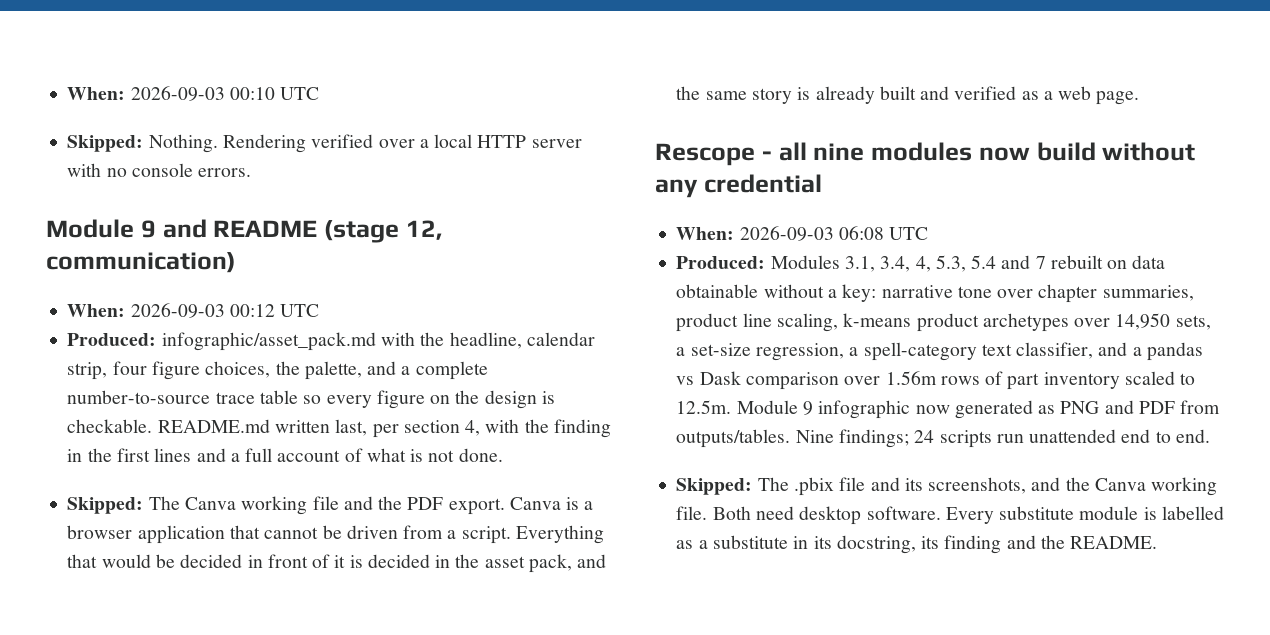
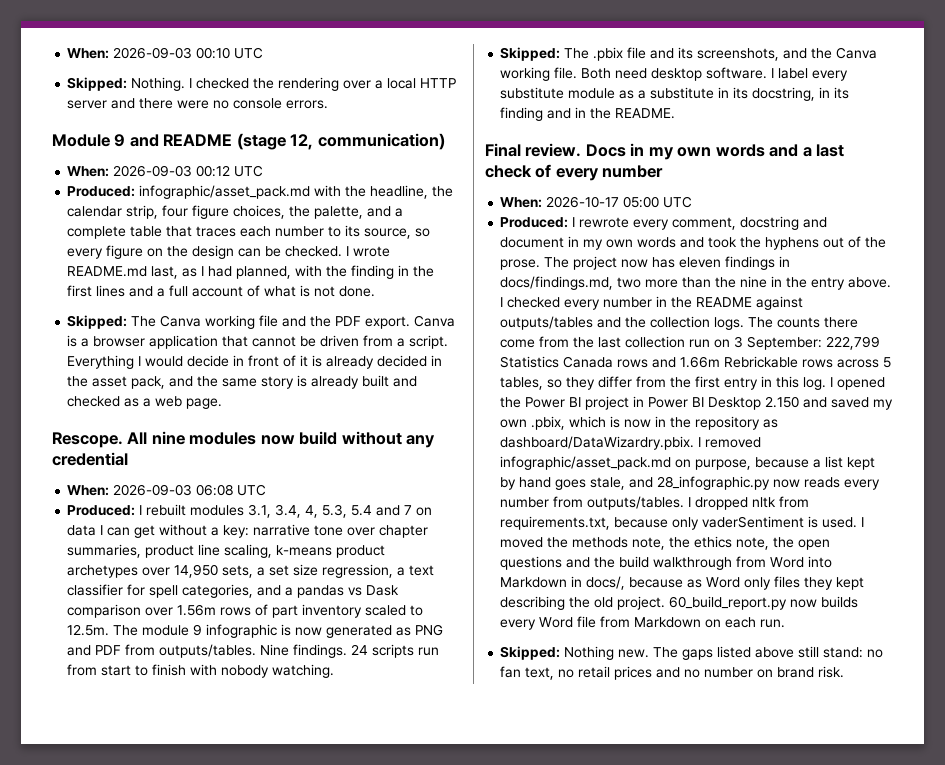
- Rendering verified over a local HTTP server with no console errors.
+ I checked the rendering over a local HTTP server and there were no console errors.
- Produced: infographic/asset_pack.md with the headline, calendar strip, four figure choices, the palette, and a complete number-to-source trace table so every figure on the design is checkable. README.md written last, per section 4, with the finding in the first lines and a full account of what is not done.
+ Produced: infographic/asset_pack.md with the headline, the calendar strip, four figure choices, the palette, and a complete table that traces each number to its source, so every figure on the design can be checked. I wrote README.md last, as I had planned, with the finding in the first lines and a full account of what is not done.
- Everything that would be decided in front of it is decided in the asset pack, and the same story is already built and verified as a web page.
+ Everything I would decide in front of it is already decided in the asset pack, and the same story is already built and checked as a web page.
- Rescope - all nine modules now build without any credential
+ Rescope. All nine modules now build without any credential
- Produced: Modules 3.1, 3.4, 4, 5.3, 5.4 and 7 rebuilt on data obtainable without a key: narrative tone over chapter summaries, product line scaling, k-means product archetypes over 14,950 sets, a set-size regression, a spell-category text classifier, and a pandas vs Dask comparison over 1.56m rows of part inventory scaled to 12.5m. Module 9 infographic now generated as PNG and PDF from outputs/tables.
+ Produced: I rebuilt modules 3.1, 3.4, 4, 5.3, 5.4 and 7 on data I can get without a key: narrative tone over chapter summaries, product line scaling, k-means product archetypes over 14,950 sets, a set size regression, a text classifier for spell categories, and a pandas vs Dask comparison over 1.56m rows of part inventory scaled to 12.5m. The module 9 infographic is now generated as PNG and PDF from outputs/tables.
- Nine findings; 24 scripts run unattended end to end.
+ Nine findings. 24 scripts run from start to finish with nobody watching.
- Every substitute module is labelled as a substitute in its docstring, its finding and the README.
+ I label every substitute module as a substitute in its docstring, in its finding and in the README.
+ Final review. Docs in my own words and a last check of every number
+ When: 2026-10-17 05:00 UTC
+ Produced: I rewrote every comment, docstring and document in my own words and took the hyphens out of the prose. The project now has eleven findings in docs/findings.md, two more than the nine in the entry above. I checked every number in the README against outputs/tables and the collection logs. The counts there come from the last collection run on 3 September: 222,799 Statistics Canada rows and 1.66m Rebrickable rows across 5 tables, so they differ from the first entry in this log. I opened the Power BI project in Power BI Desktop 2.150 and saved my own .pbix, which is now in the repository as dashboard/DataWizardry.pbix. I removed infographic/asset_pack.md on purpose, because a list kept by hand goes stale, and 28_infographic.py now reads every number from outputs/tables. I dropped nltk from requirements.txt, because only vaderSentiment is used. I moved the methods note, the ethics note, the open questions and the build walkthrough from Word into Markdown in docs/, because as Word only files they kept describing the old project. 60_build_report.py now builds every Word file from Markdown on each run.
+ Skipped: Nothing new. The gaps listed above still stand: no fan text, no retail prices and no number on brand risk.

